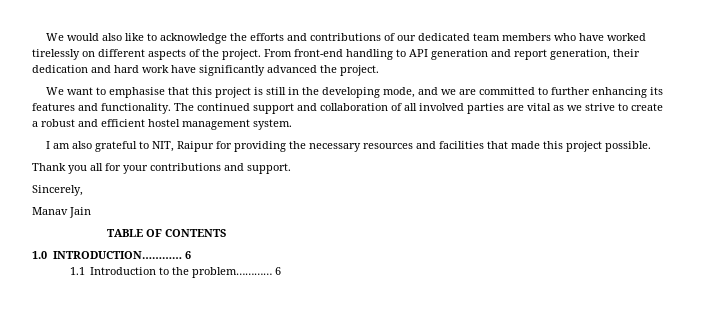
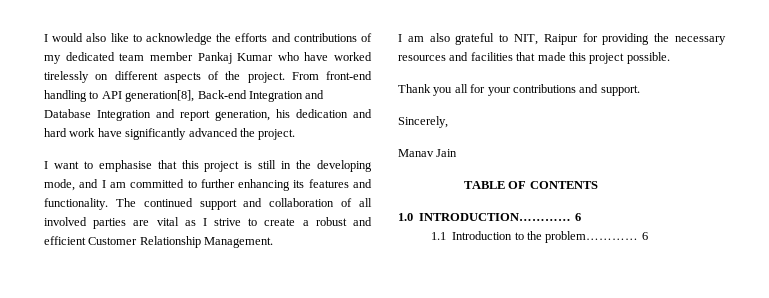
- We would also like to acknowledge the efforts and contributions of our dedicated team members who have worked tirelessly on different aspects of the project.
+ I would also like to acknowledge the efforts and contributions of my dedicated team member Pankaj Kumar who have worked tirelessly on different aspects of the project.
- From front-end handling to API generation and report generation, their dedication and hard work have significantly advanced the project.
+ From front-end handling to API generation[8], Back-end Integration and Database Integration and report generation, his dedication and hard work have significantly advanced the project.
- We want to emphasise that this project is still in the developing mode, and we are committed to further enhancing its features and functionality.
+ I want to emphasise that this project is still in the developing mode, and I am committed to further enhancing its features and functionality.
- The continued support and collaboration of all involved parties are vital as we strive to create a robust and efficient hostel management system.
+ The continued support and collaboration of all involved parties are vital as I strive to create a robust and efficient Customer Relationship Management.

